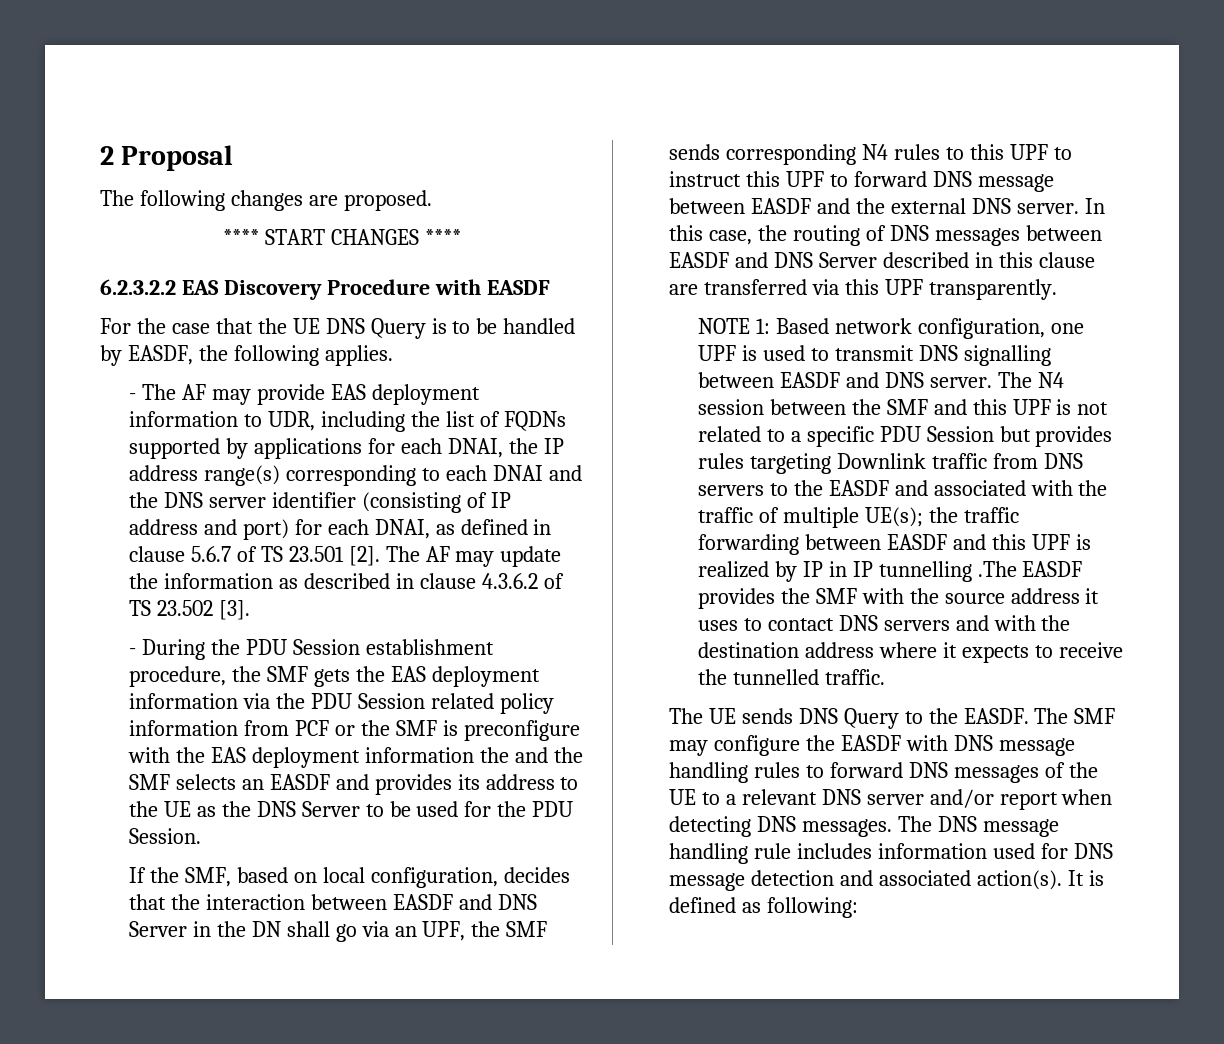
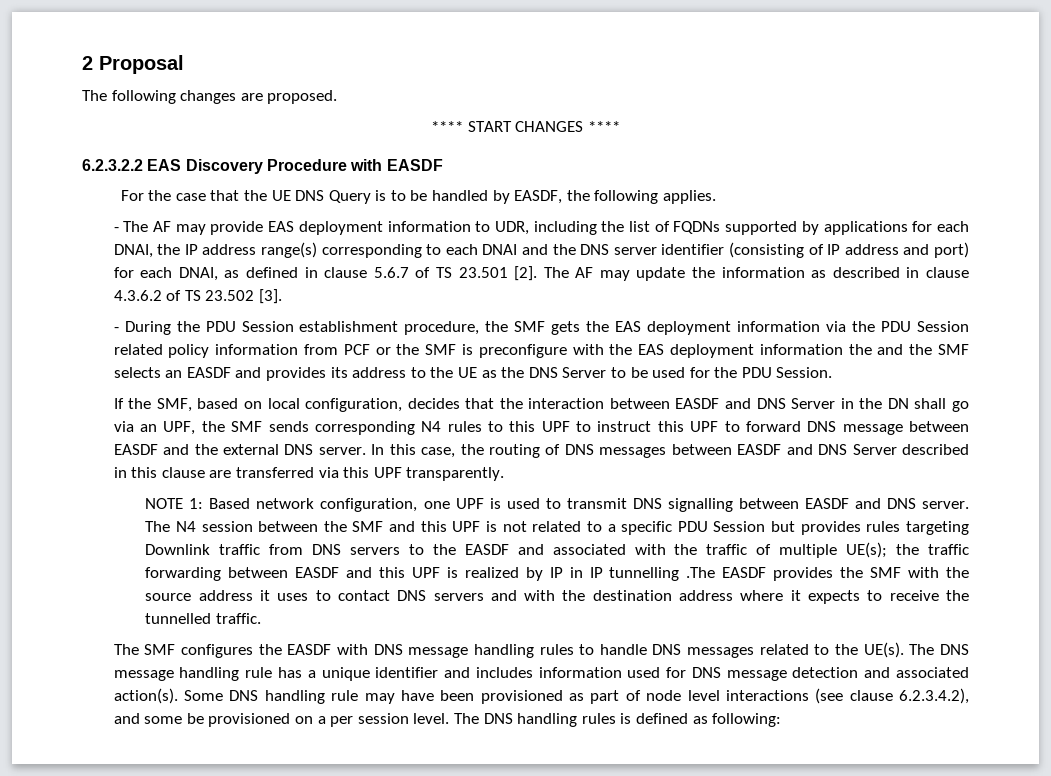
- The UE sends DNS Query to the EASDF. The SMF may configure the EASDF with DNS message handling rules to forward DNS messages of the UE to a relevant DNS server and/or report when detecting DNS messages.
+ The SMF configures the EASDF with DNS message handling rules to handle DNS messages related to the UE(s).
- The DNS message handling rule includes information used for DNS message detection and associated action(s).
+ The DNS message handling rule has a unique identifier and includes information used for DNS message detection and associated action(s).
- It is defined as following:
+ Some DNS handling rule may have been provisioned as part of node level interactions (see clause 6.2.3.4.2), and some be provisioned on a per session level. The DNS handling rules is defined as following:

